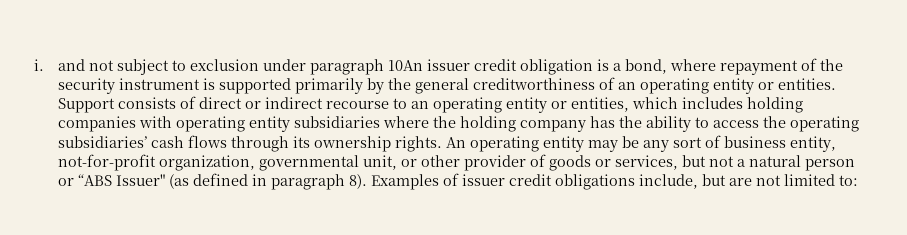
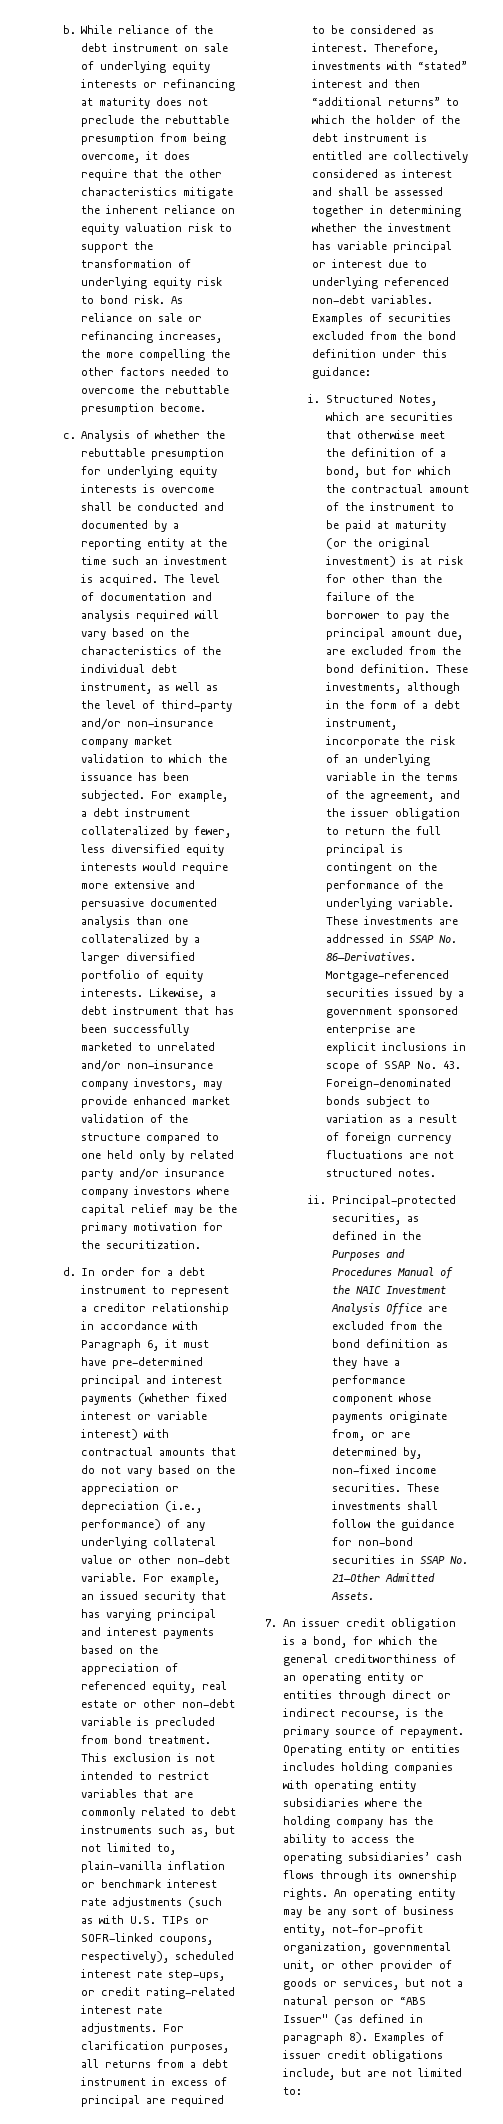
- i. and not subject to exclusion under paragraph 10An issuer credit obligation is a bond, where repayment of the security instrument is supported primarily by the general creditworthiness of an operating entity or entities. Support consists of direct or indirect recourse to an operating entity or entities, which includes holding companies with operating entity subsidiaries where the holding company has the ability to access the operating subsidiaries’ cash flows through its ownership rights.
+ b. While reliance of the debt instrument on sale of underlying equity interests or refinancing at maturity does not preclude the rebuttable presumption from being overcome, it does require that the other characteristics mitigate the inherent reliance on equity valuation risk to support the transformation of underlying equity risk to bond risk. As reliance on sale or refinancing increases, the more compelling the other factors needed to overcome the rebuttable presumption become.
+ c. Analysis of whether the rebuttable presumption for underlying equity interests is overcome shall be conducted and documented by a reporting entity at the time such an investment is acquired. The level of documentation and analysis required will vary based on the characteristics of the individual debt instrument, as well as the level of third-party and/or non-insurance company market validation to which the issuance has been subjected. For example, a debt instrument collateralized by fewer, less diversified equity interests would require more extensive and persuasive documented analysis than one collateralized by a larger diversified portfolio of equity interests. Likewise, a debt instrument that has been successfully marketed to unrelated and/or non-insurance company investors, may provide enhanced market validation of the structure compared to one held only by related party and/or insurance company investors where capital relief may be the primary motivation for the securitization.
+ d. In order for a debt instrument to represent a creditor relationship in accordance with Paragraph 6, it must have pre-determined principal and interest payments (whether fixed interest or variable interest) with contractual amounts that do not vary based on the appreciation or depreciation (i.e., performance) of any underlying collateral value or other non-debt variable. For example, an issued security that has varying principal and interest payments based on the appreciation of referenced equity, real estate or other non-debt variable is precluded from bond treatment. This exclusion is not intended to restrict variables that are commonly related to debt instruments such as, but not limited to, plain-vanilla inflation or benchmark interest rate adjustments (such as with U.S. TIPs or SOFR-linked coupons, respectively), scheduled interest rate step-ups, or credit rating-related interest rate adjustments. For clarification purposes, all returns from a debt instrument in excess of principal are required to be considered as interest. Therefore, investments with “stated” interest and then “additional returns” to which the holder of the debt instrument is entitled are collectively considered as interest and shall be assessed together in determining whether the investment has variable principal or interest due to underlying referenced non-debt variables. Examples of securities excluded from the bond definition under this guidance:
+ i. Structured Notes, which are securities that otherwise meet the definition of a bond, but for which the contractual amount of the instrument to be paid at maturity (or the original investment) is at risk for other than the failure of the borrower to pay the principal amount due, are excluded from the bond definition. These investments, although in the form of a debt instrument, incorporate the risk of an underlying variable in the terms of the agreement, and the issuer obligation to return the full principal is contingent on the performance of the underlying variable. These investments are addressed in SSAP No. 86—Derivatives. Mortgage-referenced securities issued by a government sponsored enterprise are explicit inclusions in scope of SSAP No. 43. Foreign-denominated bonds subject to variation as a result of foreign currency fluctuations are not structured notes.
+ ii. Principal-protected securities, as defined in the Purposes and Procedures Manual of the NAIC Investment Analysis Office are excluded from the bond definition as they have a performance component whose payments originate from, or are determined by, non-fixed income securities. These investments shall follow the guidance for non-bond securities in SSAP No. 21—Other Admitted Assets.
+ 7. An issuer credit obligation is a bond, for which the general creditworthiness of an operating entity or entities through direct or indirect recourse, is the primary source of repayment. Operating entity or entities includes holding companies with operating entity subsidiaries where the holding company has the ability to access the operating subsidiaries’ cash flows through its ownership rights.

